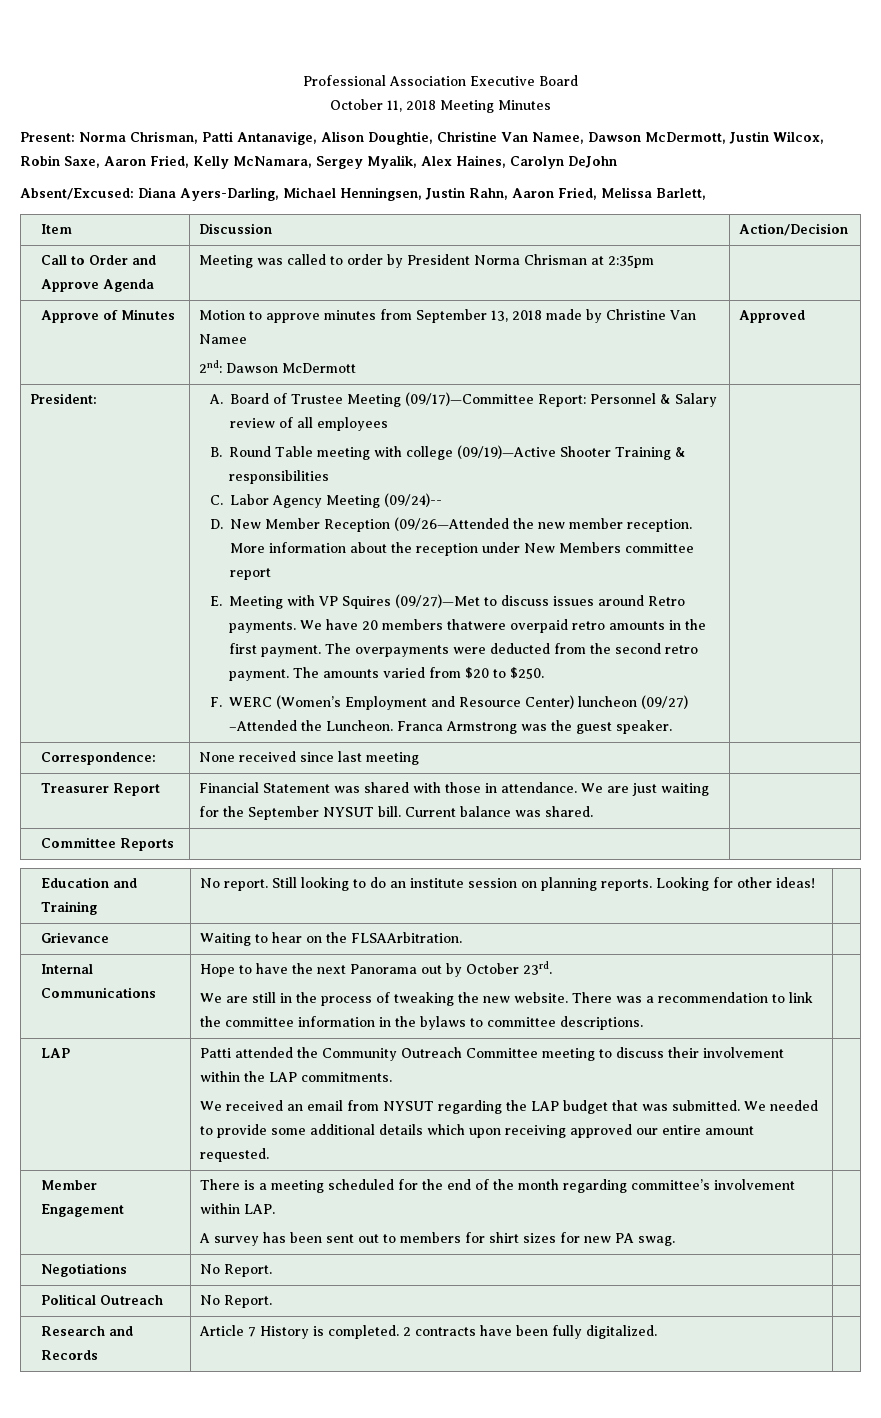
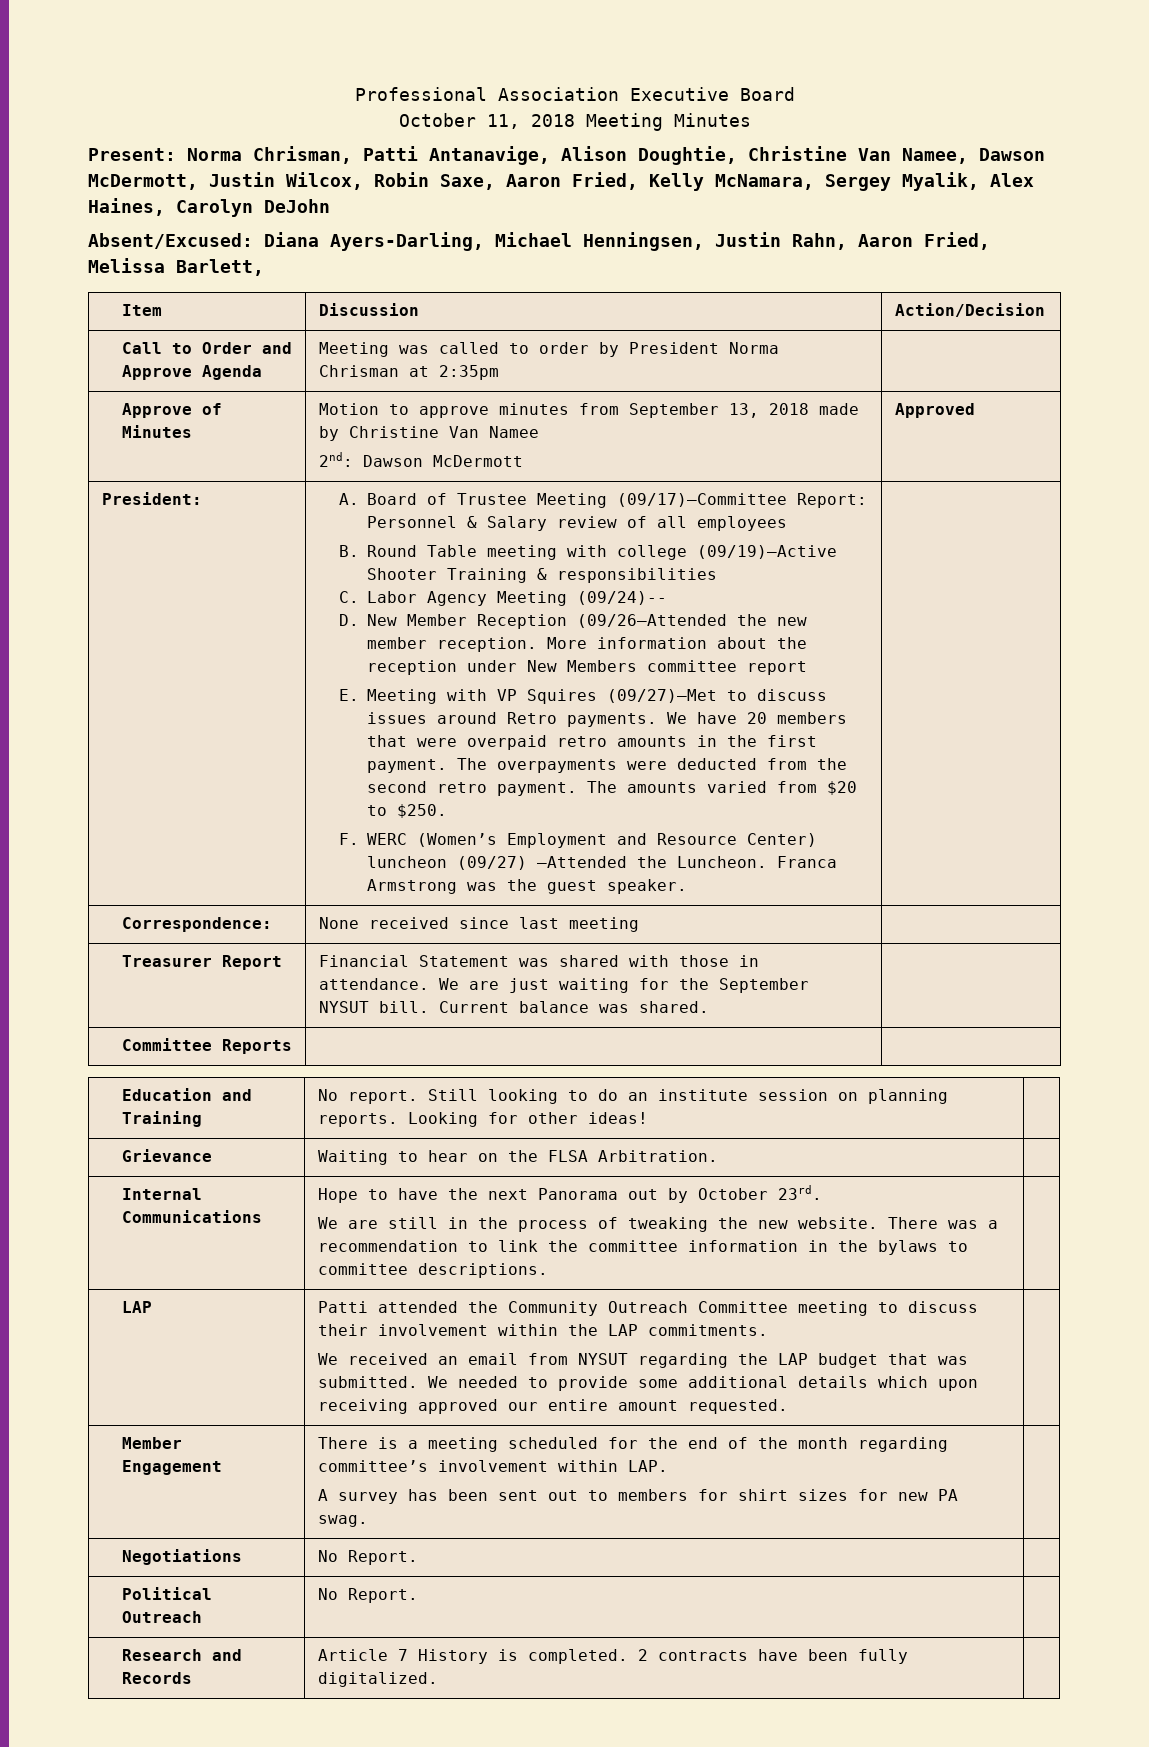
- We have 20 members thatwere overpaid retro amounts in the first payment.
+ We have 20 members that were overpaid retro amounts in the first payment.
- Grievance | Waiting to hear on the FLSAArbitration. |
+ Grievance | Waiting to hear on the FLSA Arbitration. |

